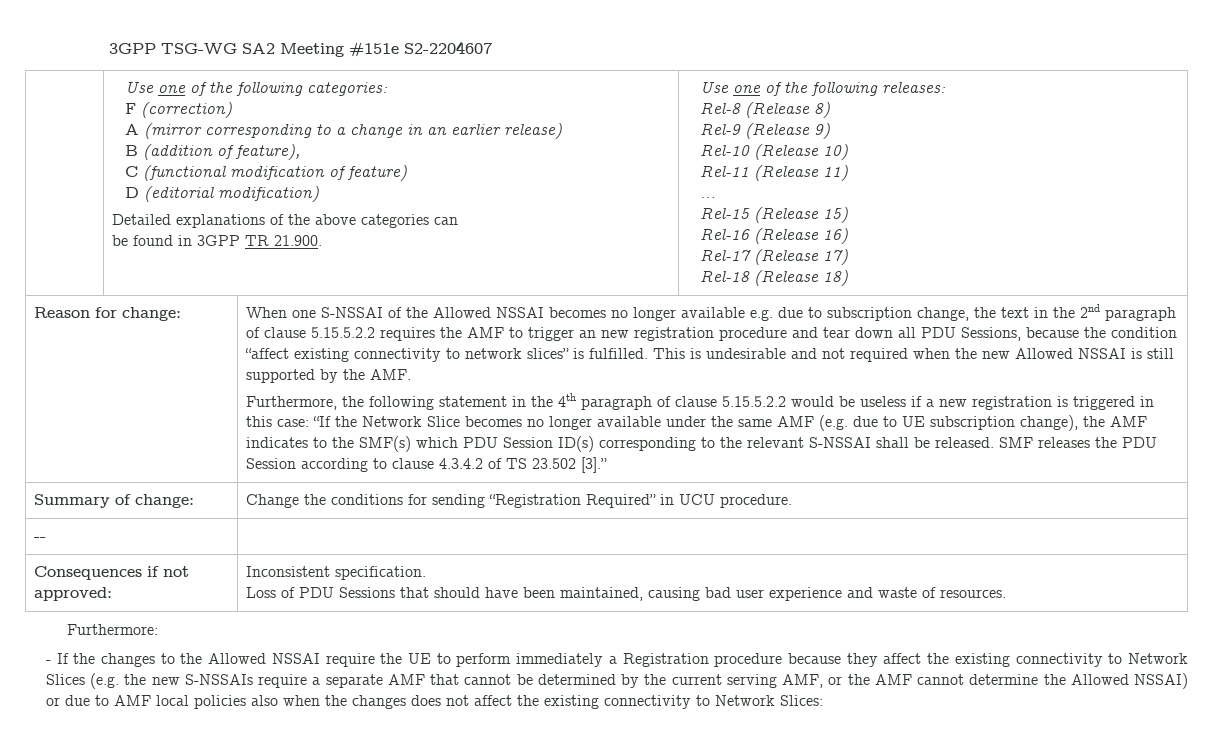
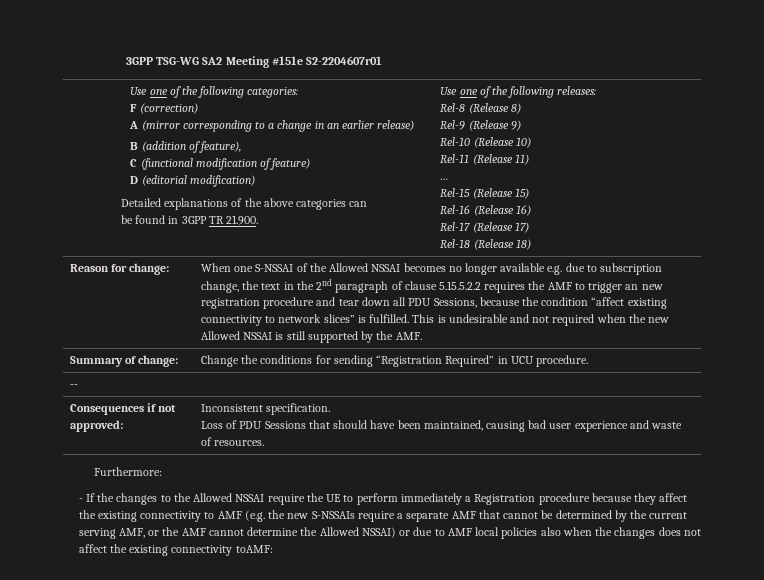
- 3GPP TSG-WG SA2 Meeting #151e S2-2204607
+ 3GPP TSG-WG SA2 Meeting #151e S2-2204607r01
- Furthermore, the following statement in the 4th paragraph of clause 5.15.5.2.2 would be useless if a new registration is triggered in this case: “If the Network Slice becomes no longer available under the same AMF (e.g. due to UE subscription change), the AMF indicates to the SMF(s) which PDU Session ID(s) corresponding to the relevant S-NSSAI shall be released. SMF releases the PDU Session according to clause 4.3.4.2 of TS 23.502 [3].”
- - If the changes to the Allowed NSSAI require the UE to perform immediately a Registration procedure because they affect the existing connectivity to Network Slices (e.g. the new S-NSSAIs require a separate AMF that cannot be determined by the current serving AMF, or the AMF cannot determine the Allowed NSSAI) or due to AMF local policies also when the changes does not affect the existing connectivity to Network Slices:
+ - If the changes to the Allowed NSSAI require the UE to perform immediately a Registration procedure because they affect the existing connectivity to AMF (e.g. the new S-NSSAIs require a separate AMF that cannot be determined by the current serving AMF, or the AMF cannot determine the Allowed NSSAI) or due to AMF local policies also when the changes does not affect the existing connectivity toAMF:

